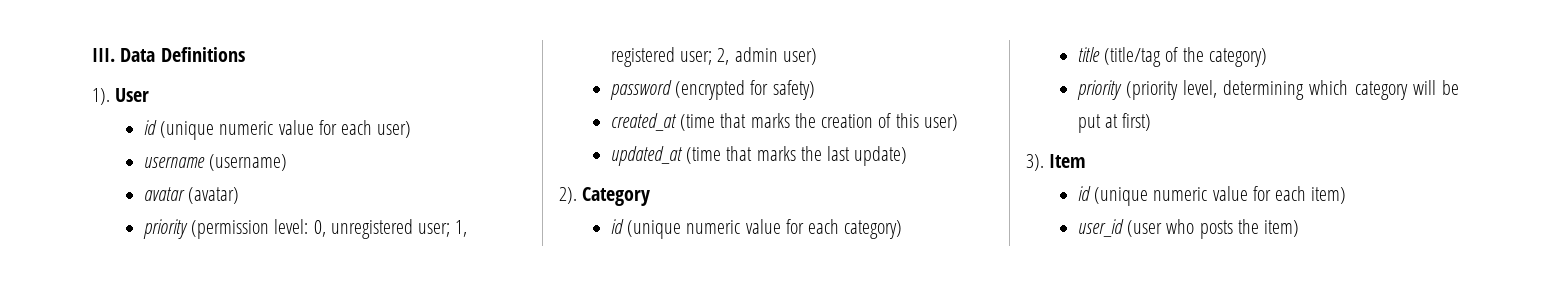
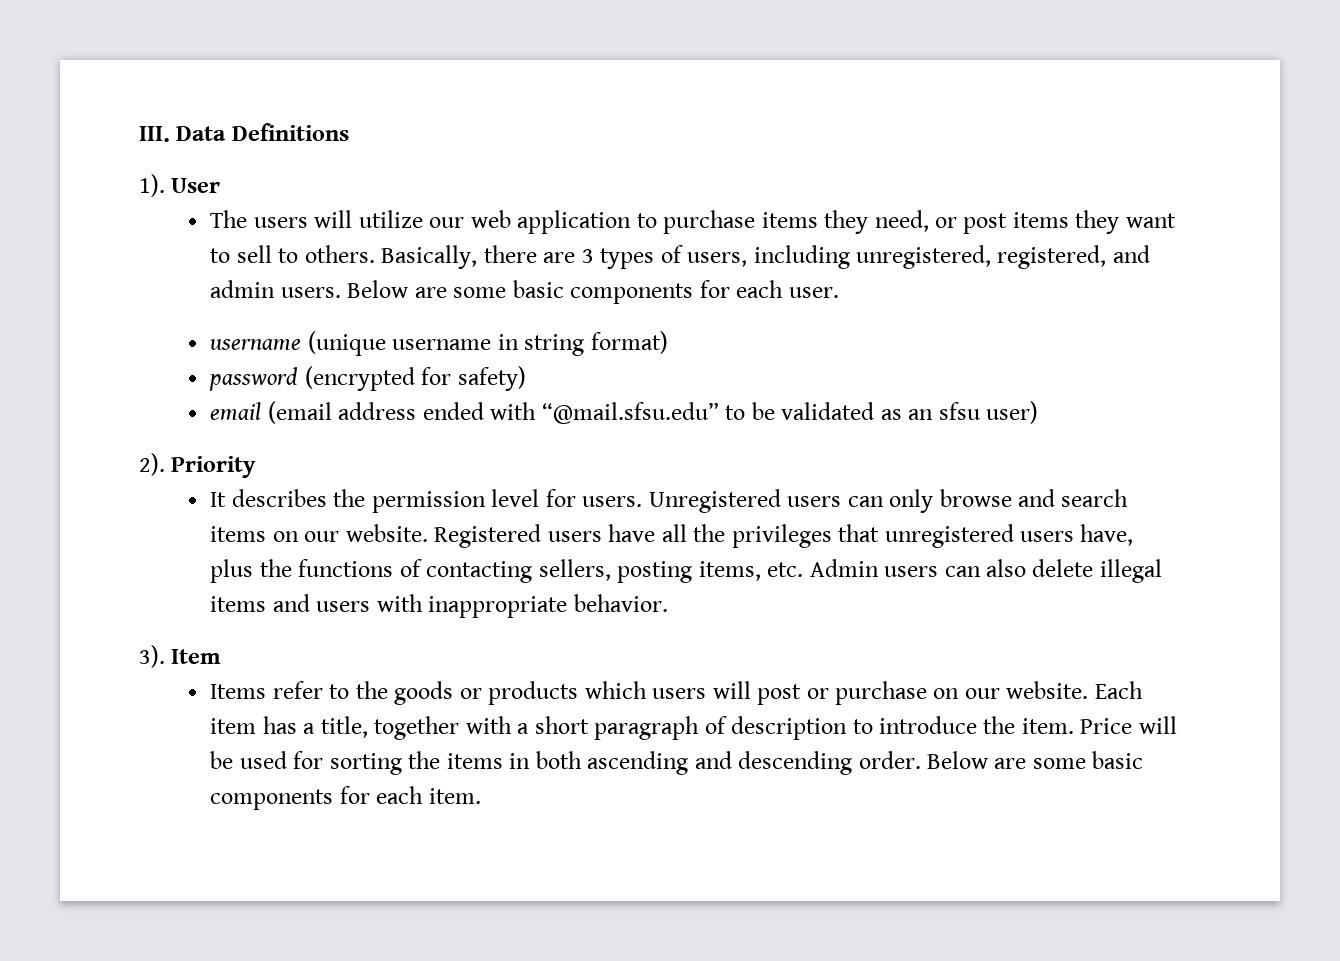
- id (unique numeric value for each user)
- username (username)
- avatar (avatar)
- priority (permission level: 0, unregistered user; 1, registered user; 2, admin user)
+ The users will utilize our web application to purchase items they need, or post items they want to sell to others. Basically, there are 3 types of users, including unregistered, registered, and admin users. Below are some basic components for each user.
+ username (unique username in string format)
  password (encrypted for safety)
- created_at (time that marks the creation of this user)
- updated_at (time that marks the last update)
- 2). Category
- id (unique numeric value for each category)
- title (title/tag of the category)
- priority (priority level, determining which category will be put at first)
+ email (email address ended with “@mail.sfsu.edu” to be validated as an sfsu user)
+ 2). Priority
+ It describes the permission level for users. Unregistered users can only browse and search items on our website. Registered users have all the privileges that unregistered users have, plus the functions of contacting sellers, posting items, etc. Admin users can also delete illegal items and users with inappropriate behavior.
  3). Item
- id (unique numeric value for each item)
- user_id (user who posts the item)
+ Items refer to the goods or products which users will post or purchase on our website. Each item has a title, together with a short paragraph of description to introduce the item. Price will be used for sorting the items in both ascending and descending order. Below are some basic components for each item.

